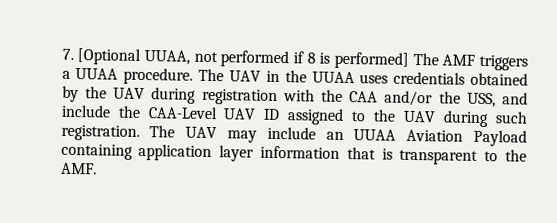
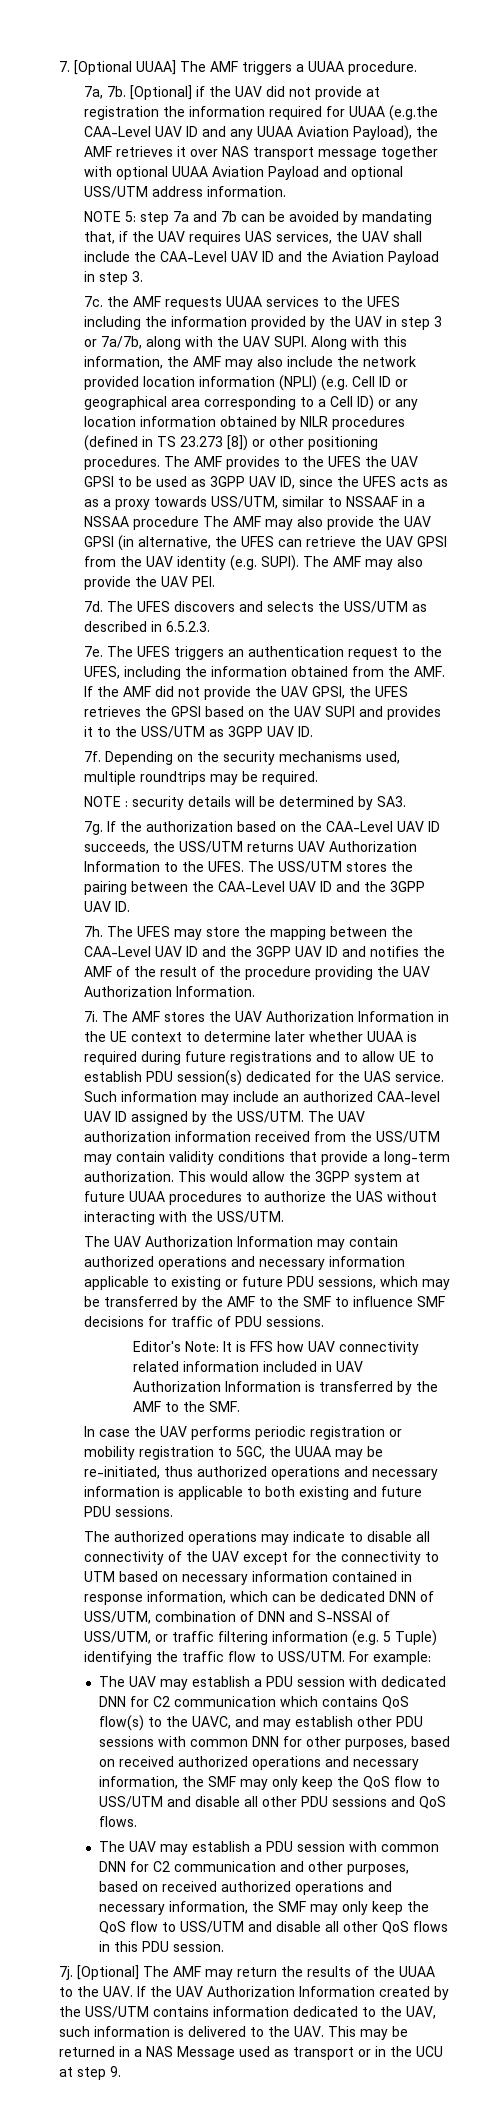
- 7. [Optional UUAA, not performed if 8 is performed] The AMF triggers a UUAA procedure. The UAV in the UUAA uses credentials obtained by the UAV during registration with the CAA and/or the USS, and include the CAA-Level UAV ID assigned to the UAV during such registration. The UAV may include an UUAA Aviation Payload containing application layer information that is transparent to the AMF.
+ 7. [Optional UUAA] The AMF triggers a UUAA procedure.
+ 7a, 7b. [Optional] if the UAV did not provide at registration the information required for UUAA (e.g.the CAA-Level UAV ID and any UUAA Aviation Payload), the AMF retrieves it over NAS transport message together with optional UUAA Aviation Payload and optional USS/UTM address information.
+ NOTE 5: step 7a and 7b can be avoided by mandating that, if the UAV requires UAS services, the UAV shall include the CAA-Level UAV ID and the Aviation Payload in step 3.
+ 7c. the AMF requests UUAA services to the UFES including the information provided by the UAV in step 3 or 7a/7b, along with the UAV SUPI. Along with this information, the AMF may also include the network provided location information (NPLI) (e.g. Cell ID or geographical area corresponding to a Cell ID) or any location information obtained by NILR procedures (defined in TS 23.273 [8]) or other positioning procedures. The AMF provides to the UFES the UAV GPSI to be used as 3GPP UAV ID, since the UFES acts as as a proxy towards USS/UTM, similar to NSSAAF in a NSSAA procedure The AMF may also provide the UAV GPSI (in alternative, the UFES can retrieve the UAV GPSI from the UAV identity (e.g. SUPI). The AMF may also provide the UAV PEI.
+ 7d. The UFES discovers and selects the USS/UTM as described in 6.5.2.3.
+ 7e. The UFES triggers an authentication request to the UFES, including the information obtained from the AMF. If the AMF did not provide the UAV GPSI, the UFES retrieves the GPSI based on the UAV SUPI and provides it to the USS/UTM as 3GPP UAV ID.
+ 7f. Depending on the security mechanisms used, multiple roundtrips may be required.
+ NOTE : security details will be determined by SA3.
+ 7g. If the authorization based on the CAA-Level UAV ID succeeds, the USS/UTM returns UAV Authorization Information to the UFES. The USS/UTM stores the pairing between the CAA-Level UAV ID and the 3GPP UAV ID.
+ 7h. The UFES may store the mapping between the CAA-Level UAV ID and the 3GPP UAV ID and notifies the AMF of the result of the procedure providing the UAV Authorization Information.
+ 7i. The AMF stores the UAV Authorization Information in the UE context to determine later whether UUAA is required during future registrations and to allow UE to establish PDU session(s) dedicated for the UAS service. Such information may include an authorized CAA-level UAV ID assigned by the USS/UTM. The UAV authorization information received from the USS/UTM may contain validity conditions that provide a long-term authorization. This would allow the 3GPP system at future UUAA procedures to authorize the UAS without interacting with the USS/UTM.
+ The UAV Authorization Information may contain authorized operations and necessary information applicable to existing or future PDU sessions, which may be transferred by the AMF to the SMF to influence SMF decisions for traffic of PDU sessions.
+ Editor's Note: It is FFS how UAV connectivity related information included in UAV Authorization Information is transferred by the AMF to the SMF.
+ In case the UAV performs periodic registration or mobility registration to 5GC, the UUAA may be re-initiated, thus authorized operations and necessary information is applicable to both existing and future PDU sessions.
+ The authorized operations may indicate to disable all connectivity of the UAV except for the connectivity to UTM based on necessary information contained in response information, which can be dedicated DNN of USS/UTM, combination of DNN and S-NSSAI of USS/UTM, or traffic filtering information (e.g. 5 Tuple) identifying the traffic flow to USS/UTM. For example:
+ The UAV may establish a PDU session with dedicated DNN for C2 communication which contains QoS flow(s) to the UAVC, and may establish other PDU sessions with common DNN for other purposes, based on received authorized operations and necessary information, the SMF may only keep the QoS flow to USS/UTM and disable all other PDU sessions and QoS flows.
+ The UAV may establish a PDU session with common DNN for C2 communication and other purposes, based on received authorized operations and necessary information, the SMF may only keep the QoS flow to USS/UTM and disable all other QoS flows in this PDU session.
+ 7j. [Optional] The AMF may return the results of the UUAA to the UAV. If the UAV Authorization Information created by the USS/UTM contains information dedicated to the UAV, such information is delivered to the UAV. This may be returned in a NAS Message used as transport or in the UCU at step 9.

